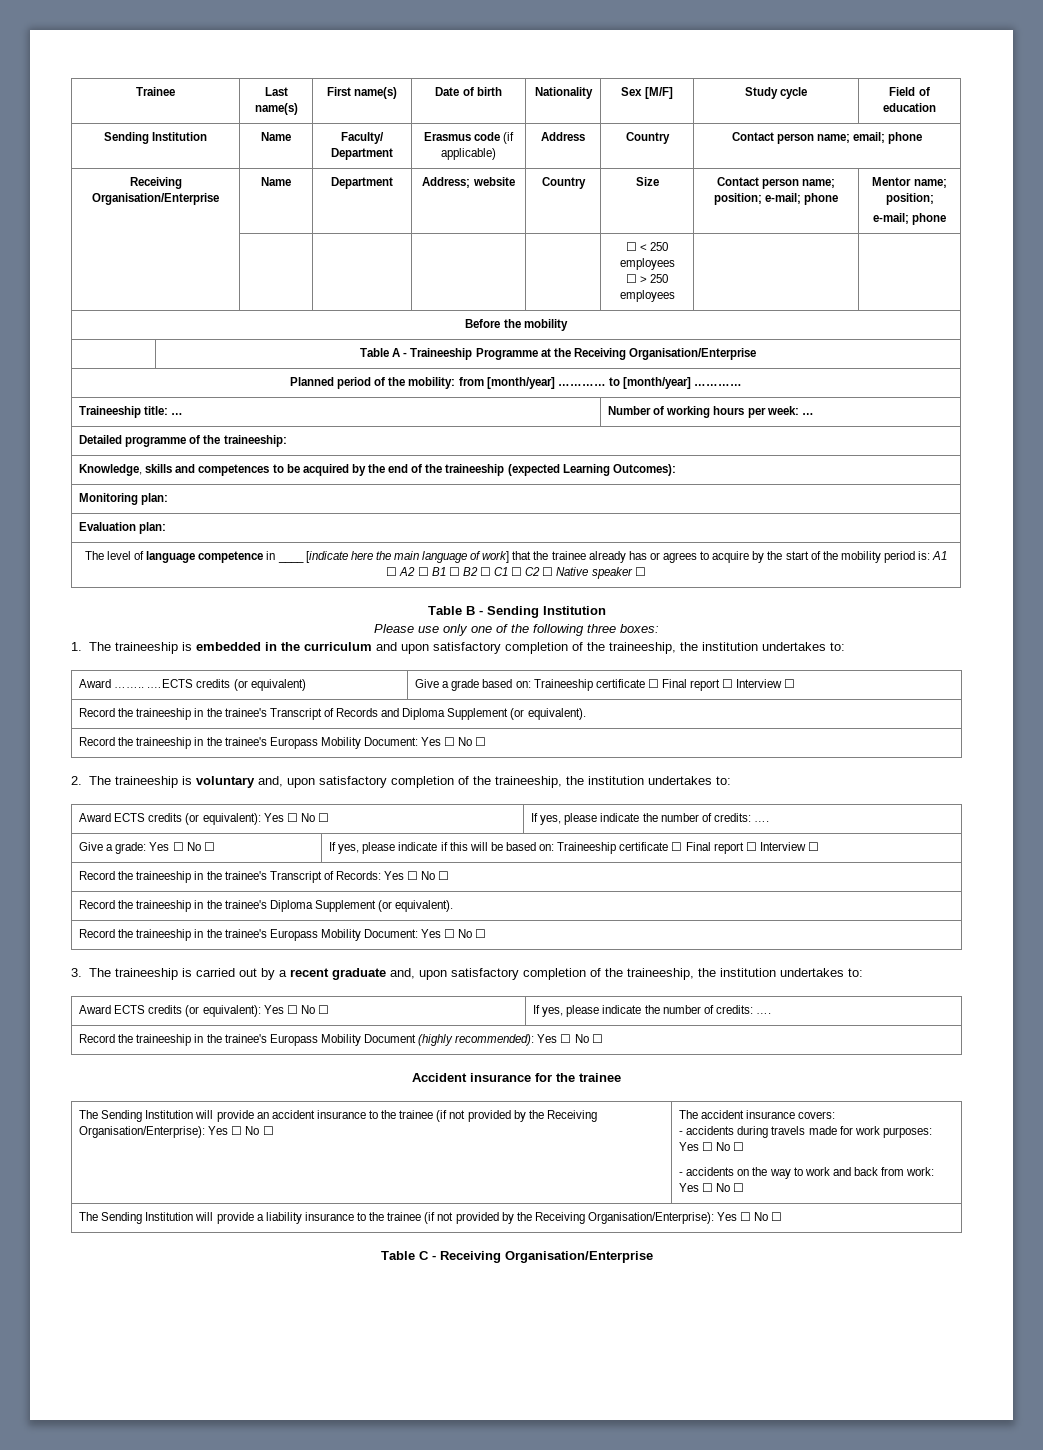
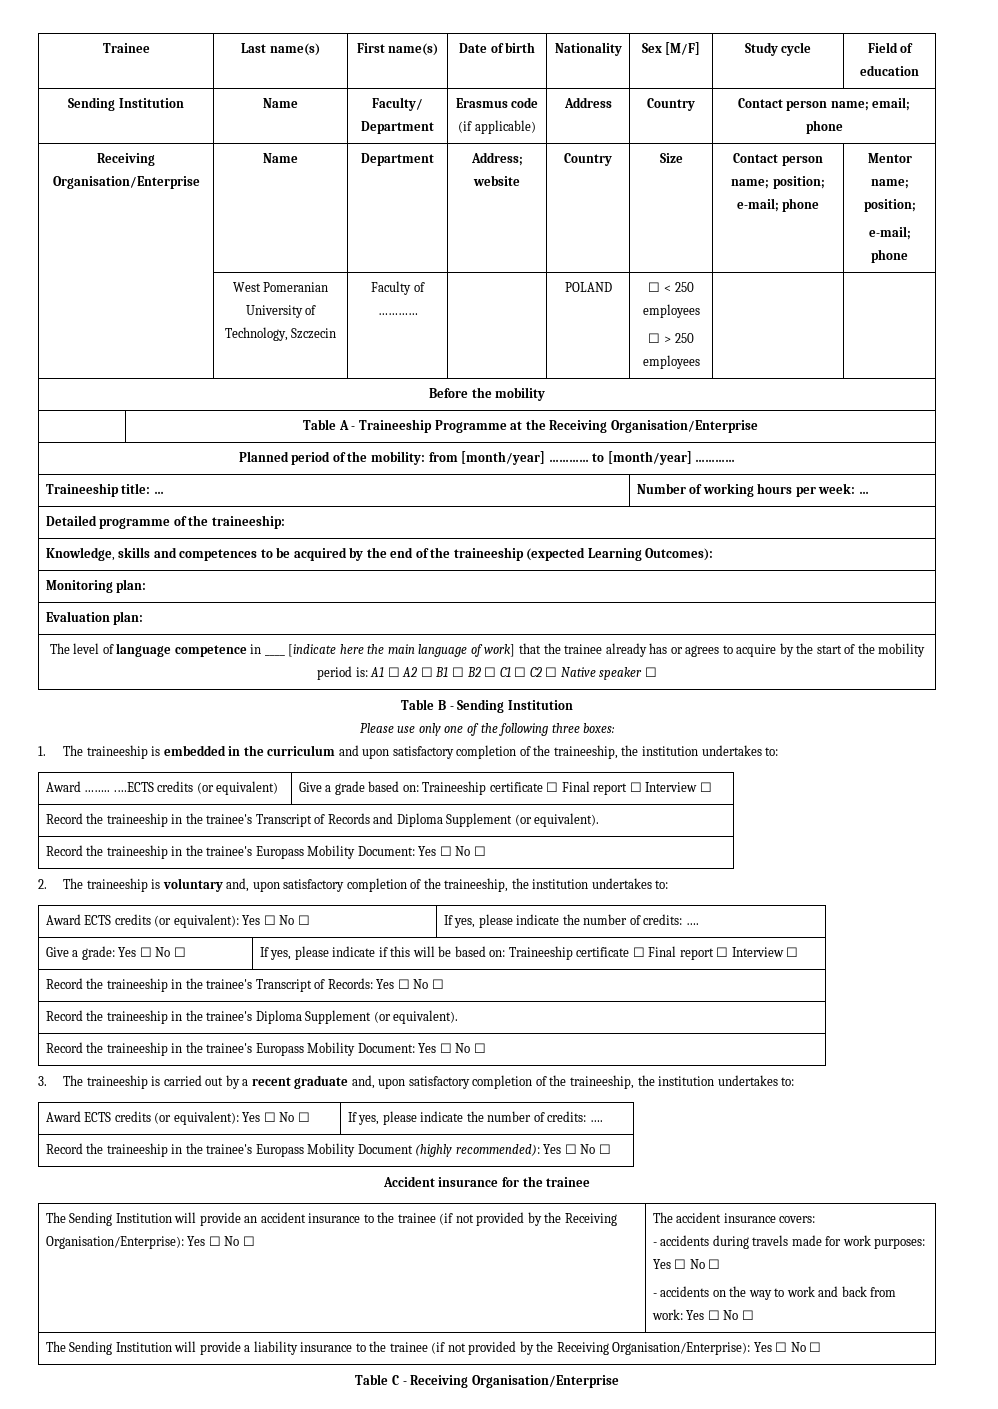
- | | | | | ☐ < 250 employees
+ | West Pomeranian University of Technology, Szczecin | Faculty of ………… | | POLAND | ☐ < 250 employees

